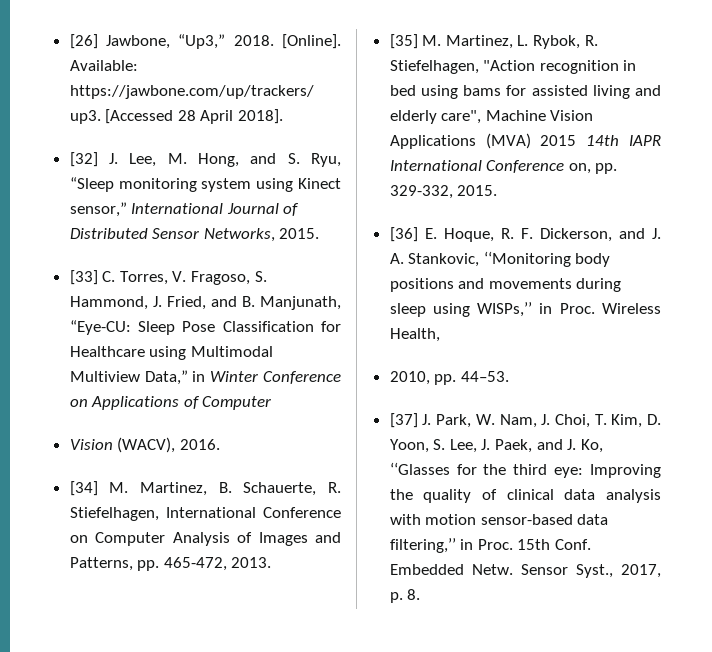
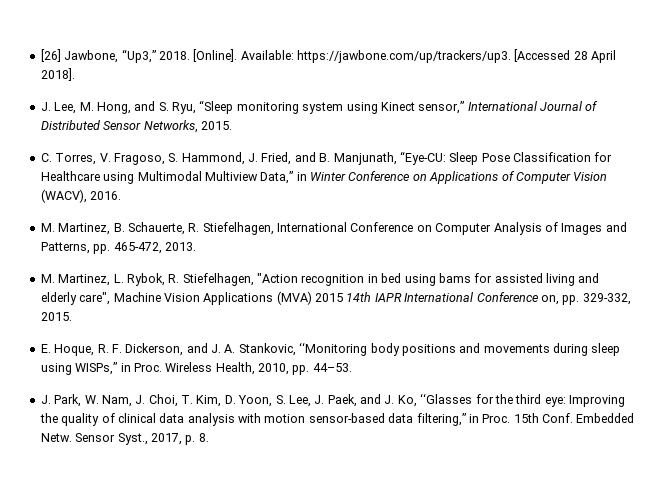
- [32] J. Lee, M. Hong, and S. Ryu, “Sleep monitoring system using Kinect sensor,” International Journal of Distributed Sensor Networks, 2015.
+ J. Lee, M. Hong, and S. Ryu, “Sleep monitoring system using Kinect sensor,” International Journal of Distributed Sensor Networks, 2015.
- [33] C. Torres, V. Fragoso, S. Hammond, J. Fried, and B. Manjunath, “Eye-CU: Sleep Pose Classification for Healthcare using Multimodal Multiview Data,” in Winter Conference on Applications of Computer
- Vision (WACV), 2016.
+ C. Torres, V. Fragoso, S. Hammond, J. Fried, and B. Manjunath, “Eye-CU: Sleep Pose Classification for Healthcare using Multimodal Multiview Data,” in Winter Conference on Applications of Computer Vision (WACV), 2016.
- [34] M. Martinez, B. Schauerte, R. Stiefelhagen, International Conference on Computer Analysis of Images and Patterns, pp. 465-472, 2013.
+ M. Martinez, B. Schauerte, R. Stiefelhagen, International Conference on Computer Analysis of Images and Patterns, pp. 465-472, 2013.
- [35] M. Martinez, L. Rybok, R. Stiefelhagen, "Action recognition in bed using bams for assisted living and elderly care", Machine Vision Applications (MVA) 2015 14th IAPR International Conference on, pp. 329-332, 2015.
+ M. Martinez, L. Rybok, R. Stiefelhagen, "Action recognition in bed using bams for assisted living and elderly care", Machine Vision Applications (MVA) 2015 14th IAPR International Conference on, pp. 329-332, 2015.
- [36] E. Hoque, R. F. Dickerson, and J. A. Stankovic, ‘‘Monitoring body positions and movements during sleep using WISPs,’’ in Proc.
+ E. Hoque, R. F. Dickerson, and J. A. Stankovic, ‘‘Monitoring body positions and movements during sleep using WISPs,’’ in Proc.
- Wireless Health,
- 2010, pp. 44–53.
+ Wireless Health, 2010, pp. 44–53.
- [37] J. Park, W. Nam, J. Choi, T. Kim, D. Yoon, S. Lee, J. Paek, and J. Ko, ‘‘Glasses for the third eye: Improving the quality of clinical data analysis with motion sensor-based data filtering,’’ in Proc.
+ J. Park, W. Nam, J. Choi, T. Kim, D. Yoon, S. Lee, J. Paek, and J. Ko, ‘‘Glasses for the third eye: Improving the quality of clinical data analysis with motion sensor-based data filtering,’’ in Proc.

